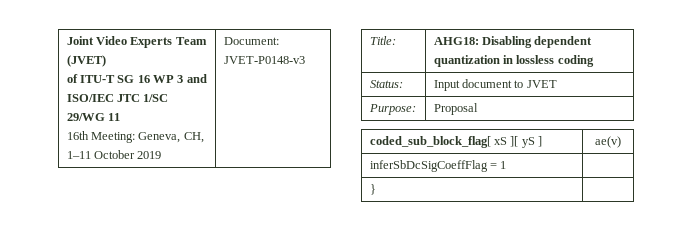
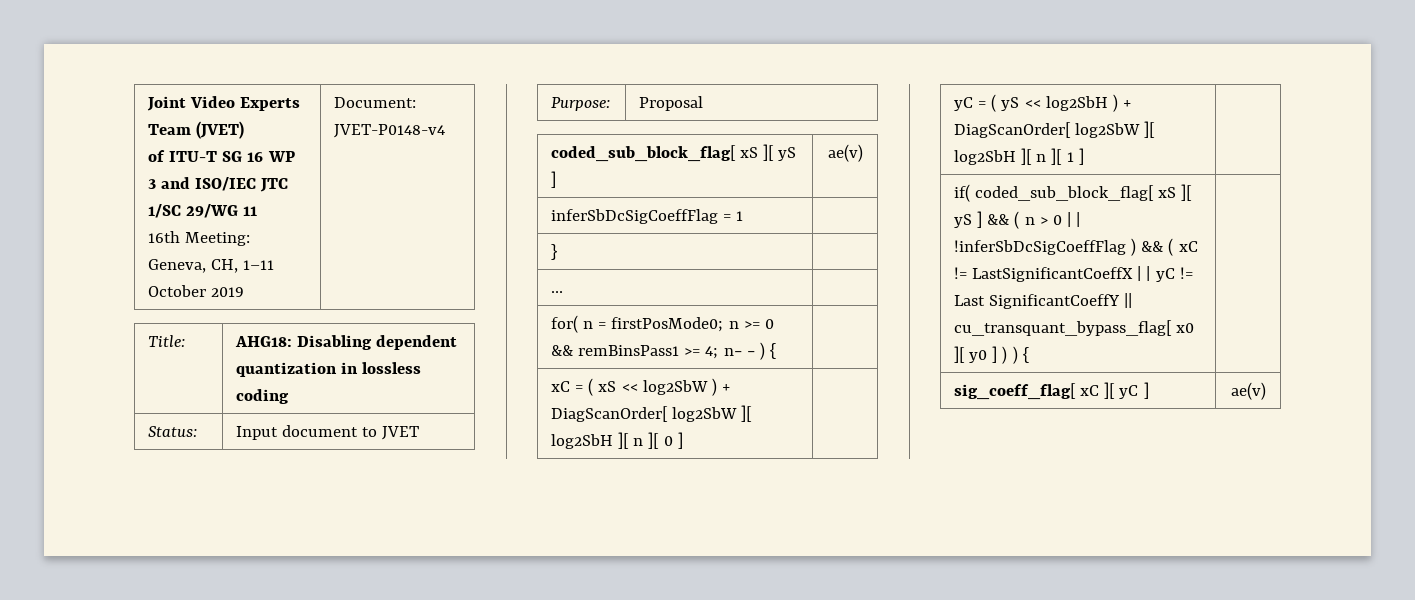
  Joint Video Experts Team (JVET)
  of ITU-T SG 16 WP 3 and ISO/IEC JTC 1/SC 29/WG 11
- 16th Meeting: Geneva, CH, 1–11 October 2019 | Document: JVET-P0148-v3
+ 16th Meeting: Geneva, CH, 1–11 October 2019 | Document: JVET-P0148-v4
+ … |
+ for( n = firstPosMode0; n >= 0 && remBinsPass1 >= 4; n− − ) { |
+ xC = ( xS << log2SbW ) + DiagScanOrder[ log2SbW ][ log2SbH ][ n ][ 0 ] |
+ yC = ( yS << log2SbH ) + DiagScanOrder[ log2SbW ][ log2SbH ][ n ][ 1 ] |
+ if( coded_sub_block_flag[ xS ][ yS ] && ( n > 0 | | !inferSbDcSigCoeffFlag ) && ( xC != LastSignificantCoeffX | | yC != Last SignificantCoeffY || cu_transquant_bypass_flag[ x0 ][ y0 ] ) ) { |
+ sig_coeff_flag[ xC ][ yC ] | ae(v)

